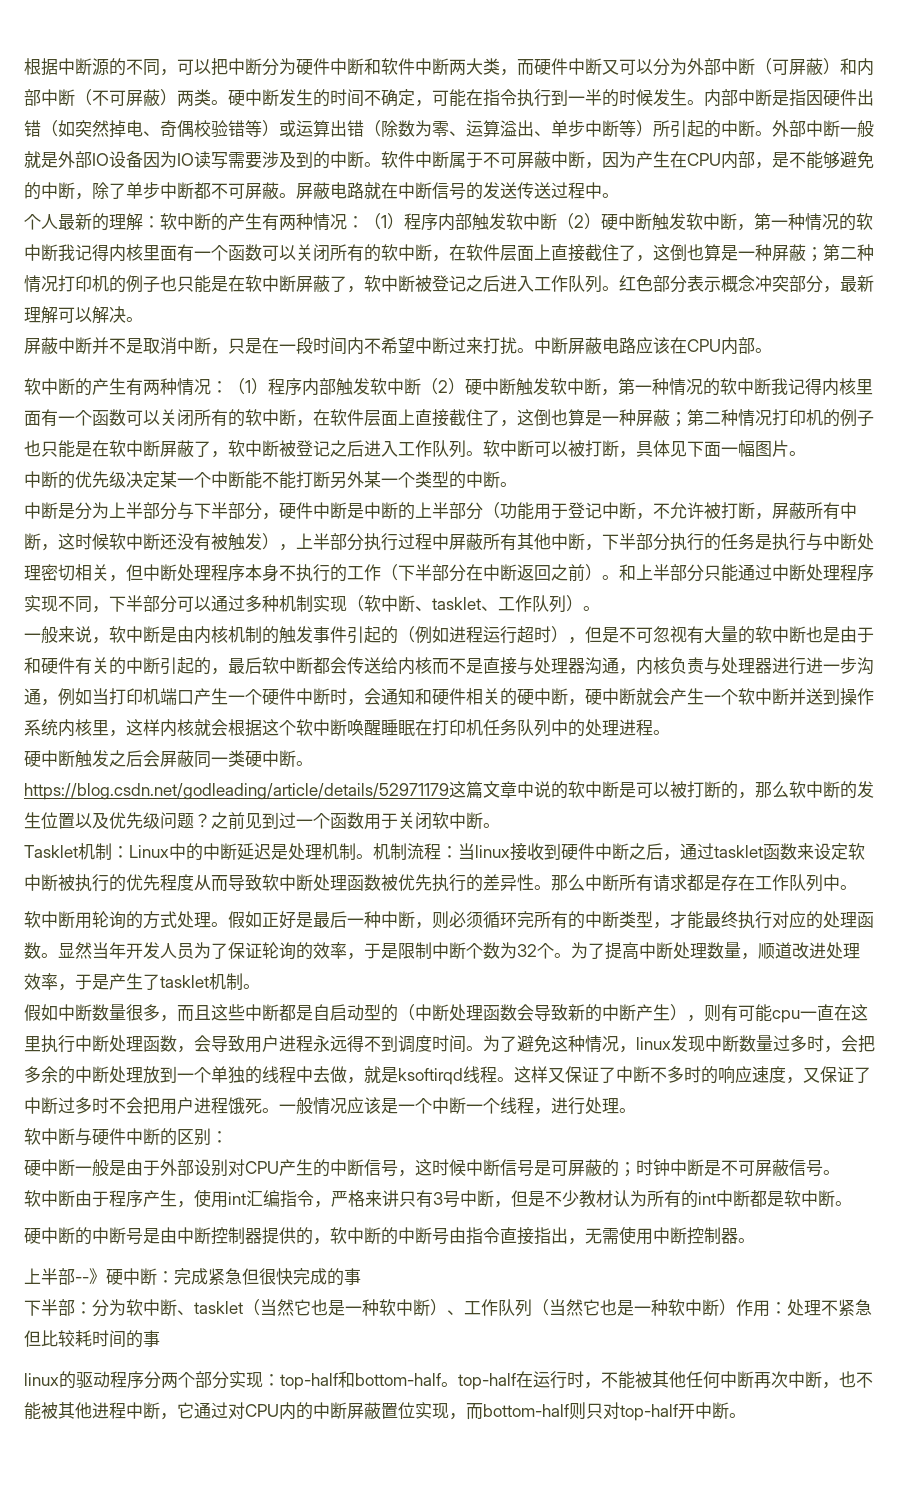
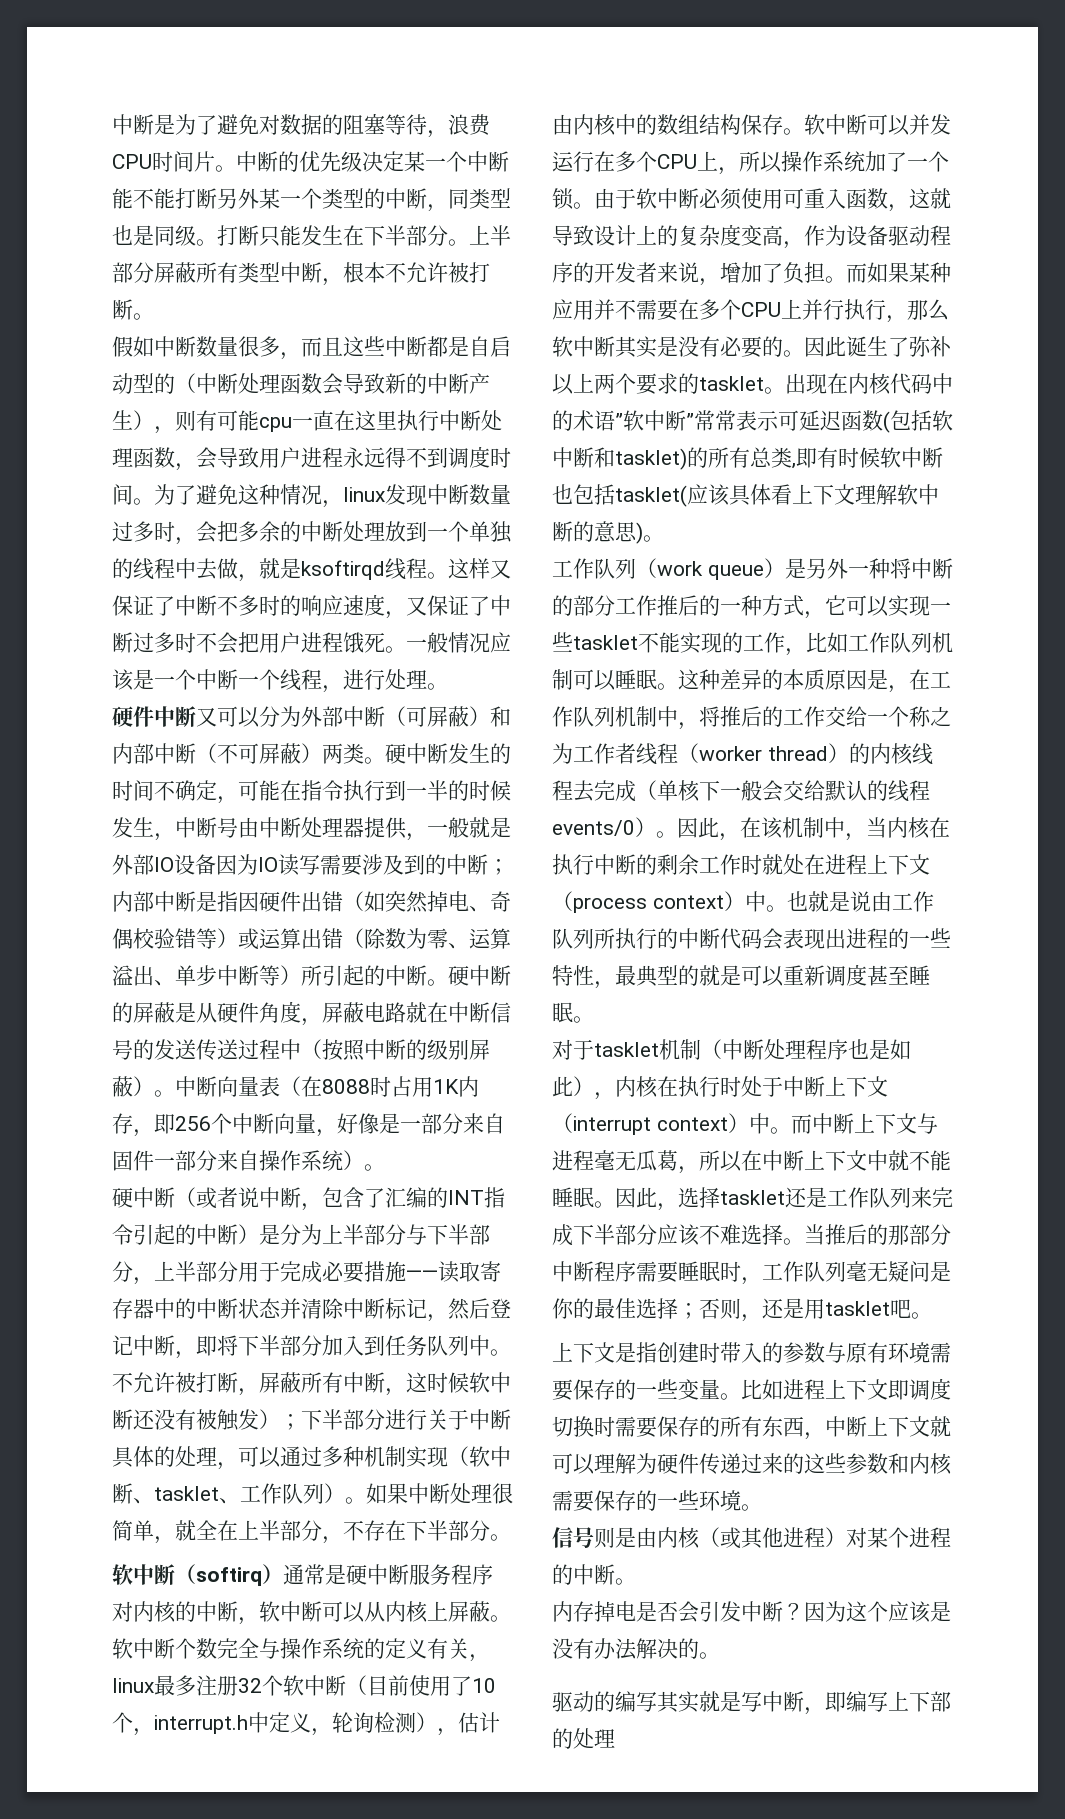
- 根据中断源的不同，可以把中断分为硬件中断和软件中断两大类，而硬件中断又可以分为外部中断（可屏蔽）和内部中断（不可屏蔽）两类。硬中断发生的时间不确定，可能在指令执行到一半的时候发生。内部中断是指因硬件出错（如突然掉电、奇偶校验错等）或运算出错（除数为零、运算溢出、单步中断等）所引起的中断。外部中断一般就是外部IO设备因为IO读写需要涉及到的中断。软件中断属于不可屏蔽中断，因为产生在CPU内部，是不能够避免的中断，除了单步中断都不可屏蔽。屏蔽电路就在中断信号的发送传送过程中。
- 个人最新的理解：软中断的产生有两种情况：（1）程序内部触发软中断（2）硬中断触发软中断，第一种情况的软中断我记得内核里面有一个函数可以关闭所有的软中断，在软件层面上直接截住了，这倒也算是一种屏蔽；第二种情况打印机的例子也只能是在软中断屏蔽了，软中断被登记之后进入工作队列。红色部分表示概念冲突部分，最新理解可以解决。
- 屏蔽中断并不是取消中断，只是在一段时间内不希望中断过来打扰。中断屏蔽电路应该在CPU内部。
- 软中断的产生有两种情况：（1）程序内部触发软中断（2）硬中断触发软中断，第一种情况的软中断我记得内核里面有一个函数可以关闭所有的软中断，在软件层面上直接截住了，这倒也算是一种屏蔽；第二种情况打印机的例子也只能是在软中断屏蔽了，软中断被登记之后进入工作队列。软中断可以被打断，具体见下面一幅图片。
- 中断的优先级决定某一个中断能不能打断另外某一个类型的中断。
- 中断是分为上半部分与下半部分，硬件中断是中断的上半部分（功能用于登记中断，不允许被打断，屏蔽所有中断，这时候软中断还没有被触发），上半部分执行过程中屏蔽所有其他中断，下半部分执行的任务是执行与中断处理密切相关，但中断处理程序本身不执行的工作（下半部分在中断返回之前）。和上半部分只能通过中断处理程序实现不同，下半部分可以通过多种机制实现（软中断、tasklet、工作队列）。
- 一般来说，软中断是由内核机制的触发事件引起的（例如进程运行超时），但是不可忽视有大量的软中断也是由于和硬件有关的中断引起的，最后软中断都会传送给内核而不是直接与处理器沟通，内核负责与处理器进行进一步沟通，例如当打印机端口产生一个硬件中断时，会通知和硬件相关的硬中断，硬中断就会产生一个软中断并送到操作系统内核里，这样内核就会根据这个软中断唤醒睡眠在打印机任务队列中的处理进程。
- 硬中断触发之后会屏蔽同一类硬中断。
- https://blog.csdn.net/godleading/article/details/52971179这篇文章中说的软中断是可以被打断的，那么软中断的发生位置以及优先级问题？之前见到过一个函数用于关闭软中断。
- Tasklet机制：Linux中的中断延迟是处理机制。机制流程：当linux接收到硬件中断之后，通过tasklet函数来设定软中断被执行的优先程度从而导致软中断处理函数被优先执行的差异性。那么中断所有请求都是存在工作队列中。
- 软中断用轮询的方式处理。假如正好是最后一种中断，则必须循环完所有的中断类型，才能最终执行对应的处理函数。显然当年开发人员为了保证轮询的效率，于是限制中断个数为32个。为了提高中断处理数量，顺道改进处理效率，于是产生了tasklet机制。
+ 中断是为了避免对数据的阻塞等待，浪费CPU时间片。中断的优先级决定某一个中断能不能打断另外某一个类型的中断，同类型也是同级。打断只能发生在下半部分。上半部分屏蔽所有类型中断，根本不允许被打断。
- 软中断与硬件中断的区别：
- 硬中断一般是由于外部设别对CPU产生的中断信号，这时候中断信号是可屏蔽的；时钟中断是不可屏蔽信号。
- 软中断由于程序产生，使用int汇编指令，严格来讲只有3号中断，但是不少教材认为所有的int中断都是软中断。
- 硬中断的中断号是由中断控制器提供的，软中断的中断号由指令直接指出，无需使用中断控制器。
- 上半部--》硬中断：完成紧急但很快完成的事
- 下半部：分为软中断、tasklet（当然它也是一种软中断）、工作队列（当然它也是一种软中断）作用：处理不紧急但比较耗时间的事
- linux的驱动程序分两个部分实现：top-half和bottom-half。top-half在运行时，不能被其他任何中断再次中断，也不能被其他进程中断，它通过对CPU内的中断屏蔽置位实现，而bottom-half则只对top-half开中断。
+ 硬件中断又可以分为外部中断（可屏蔽）和内部中断（不可屏蔽）两类。硬中断发生的时间不确定，可能在指令执行到一半的时候发生，中断号由中断处理器提供，一般就是外部IO设备因为IO读写需要涉及到的中断；内部中断是指因硬件出错（如突然掉电、奇偶校验错等）或运算出错（除数为零、运算溢出、单步中断等）所引起的中断。硬中断的屏蔽是从硬件角度，屏蔽电路就在中断信号的发送传送过程中（按照中断的级别屏蔽）。中断向量表（在8088时占用1K内存，即256个中断向量，好像是一部分来自固件一部分来自操作系统）。
+ 硬中断（或者说中断，包含了汇编的INT指令引起的中断）是分为上半部分与下半部分，上半部分用于完成必要措施——读取寄存器中的中断状态并清除中断标记，然后登记中断，即将下半部分加入到任务队列中。不允许被打断，屏蔽所有中断，这时候软中断还没有被触发）；下半部分进行关于中断具体的处理，可以通过多种机制实现（软中断、tasklet、工作队列）。如果中断处理很简单，就全在上半部分，不存在下半部分。
+ 软中断（softirq）通常是硬中断服务程序对内核的中断，软中断可以从内核上屏蔽。软中断个数完全与操作系统的定义有关，linux最多注册32个软中断（目前使用了10个，interrupt.h中定义，轮询检测），估计由内核中的数组结构保存。软中断可以并发运行在多个CPU上，所以操作系统加了一个锁。由于软中断必须使用可重入函数，这就导致设计上的复杂度变高，作为设备驱动程序的开发者来说，增加了负担。而如果某种应用并不需要在多个CPU上并行执行，那么软中断其实是没有必要的。因此诞生了弥补以上两个要求的tasklet。出现在内核代码中的术语”软中断”常常表示可延迟函数(包括软中断和tasklet)的所有总类,即有时候软中断也包括tasklet(应该具体看上下文理解软中断的意思)。
+ 工作队列（work queue）是另外一种将中断的部分工作推后的一种方式，它可以实现一些tasklet不能实现的工作，比如工作队列机制可以睡眠。这种差异的本质原因是，在工作队列机制中，将推后的工作交给一个称之为工作者线程（worker thread）的内核线程去完成（单核下一般会交给默认的线程events/0）。因此，在该机制中，当内核在执行中断的剩余工作时就处在进程上下文（process context）中。也就是说由工作队列所执行的中断代码会表现出进程的一些特性，最典型的就是可以重新调度甚至睡眠。
+ 对于tasklet机制（中断处理程序也是如此），内核在执行时处于中断上下文（interrupt context）中。而中断上下文与进程毫无瓜葛，所以在中断上下文中就不能睡眠。因此，选择tasklet还是工作队列来完成下半部分应该不难选择。当推后的那部分中断程序需要睡眠时，工作队列毫无疑问是你的最佳选择；否则，还是用tasklet吧。
+ 上下文是指创建时带入的参数与原有环境需要保存的一些变量。比如进程上下文即调度切换时需要保存的所有东西，中断上下文就可以理解为硬件传递过来的这些参数和内核需要保存的一些环境。
+ 信号则是由内核（或其他进程）对某个进程的中断。
+ 内存掉电是否会引发中断？因为这个应该是没有办法解决的。
+ 驱动的编写其实就是写中断，即编写上下部的处理

